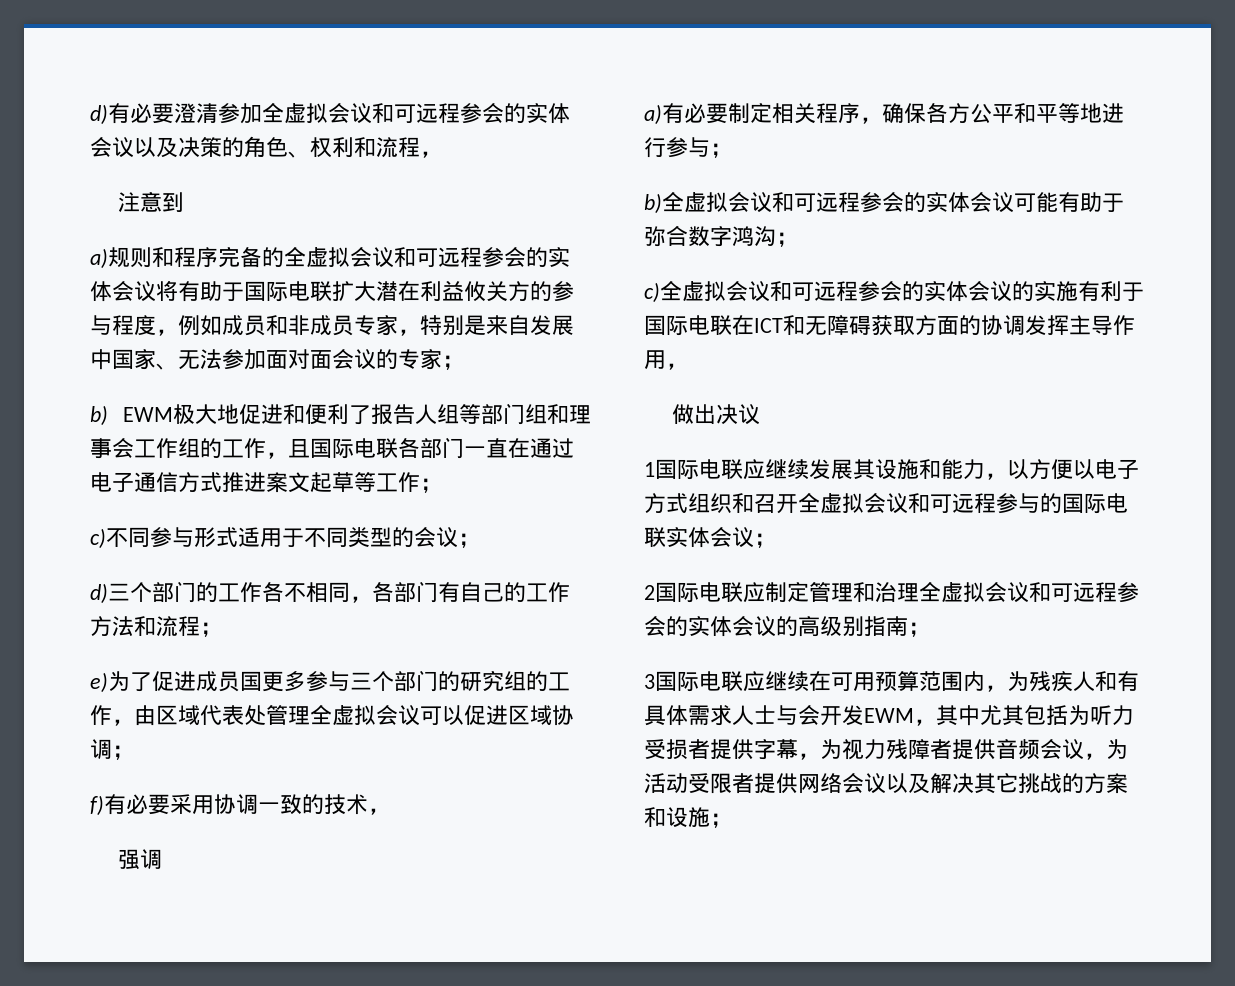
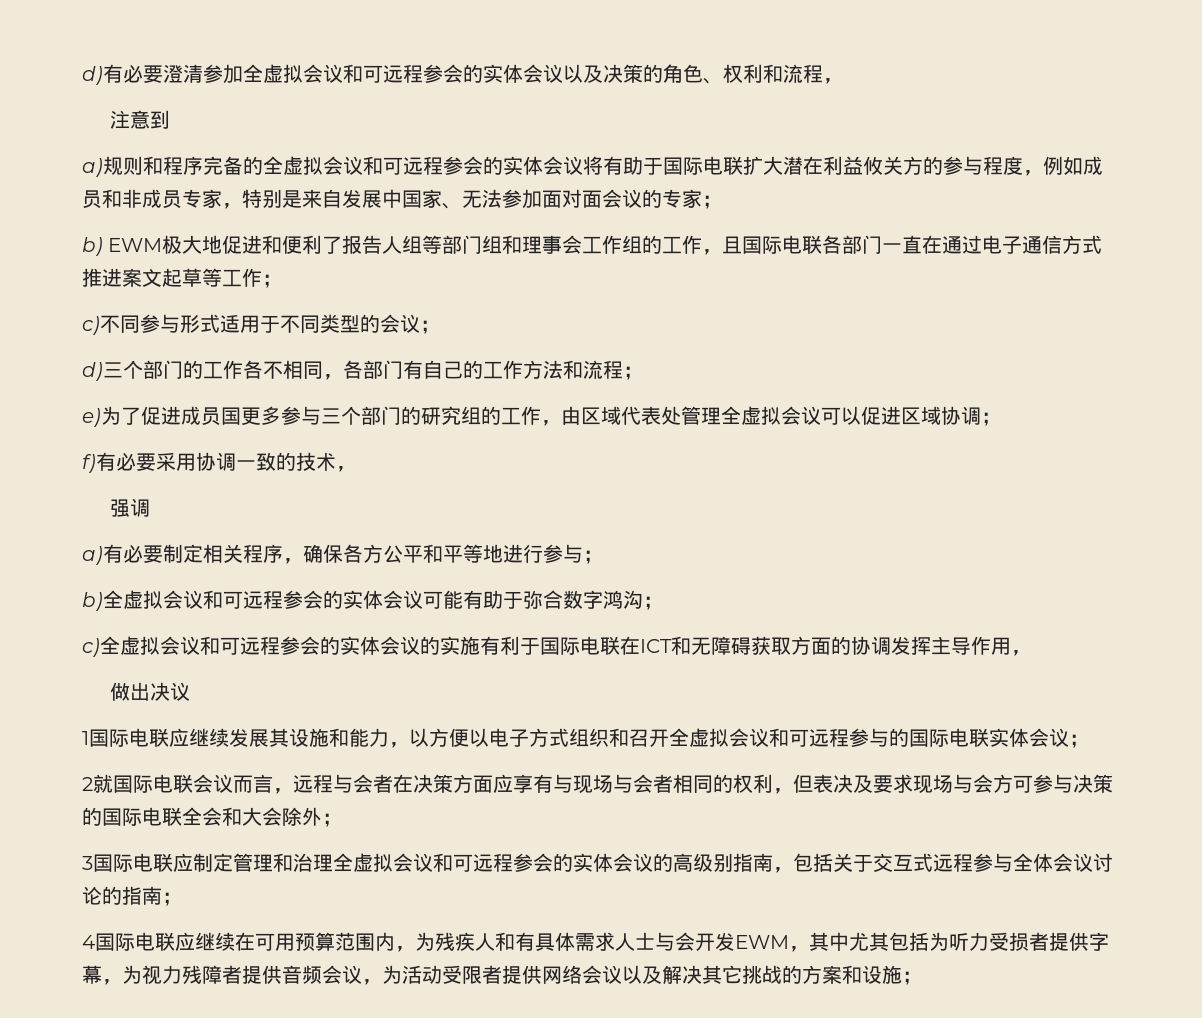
- 2国际电联应制定管理和治理全虚拟会议和可远程参会的实体会议的高级别指南；
- 3国际电联应继续在可用预算范围内，为残疾人和有具体需求人士与会开发EWM，其中尤其包括为听力受损者提供字幕，为视力残障者提供音频会议，为活动受限者提供网络会议以及解决其它挑战的方案和设施；
+ 2就国际电联会议而言，远程与会者在决策方面应享有与现场与会者相同的权利，但表决及要求现场与会方可参与决策的国际电联全会和大会除外；
+ 3国际电联应制定管理和治理全虚拟会议和可远程参会的实体会议的高级别指南，包括关于交互式远程参与全体会议讨论的指南；
+ 4国际电联应继续在可用预算范围内，为残疾人和有具体需求人士与会开发EWM，其中尤其包括为听力受损者提供字幕，为视力残障者提供音频会议，为活动受限者提供网络会议以及解决其它挑战的方案和设施；

